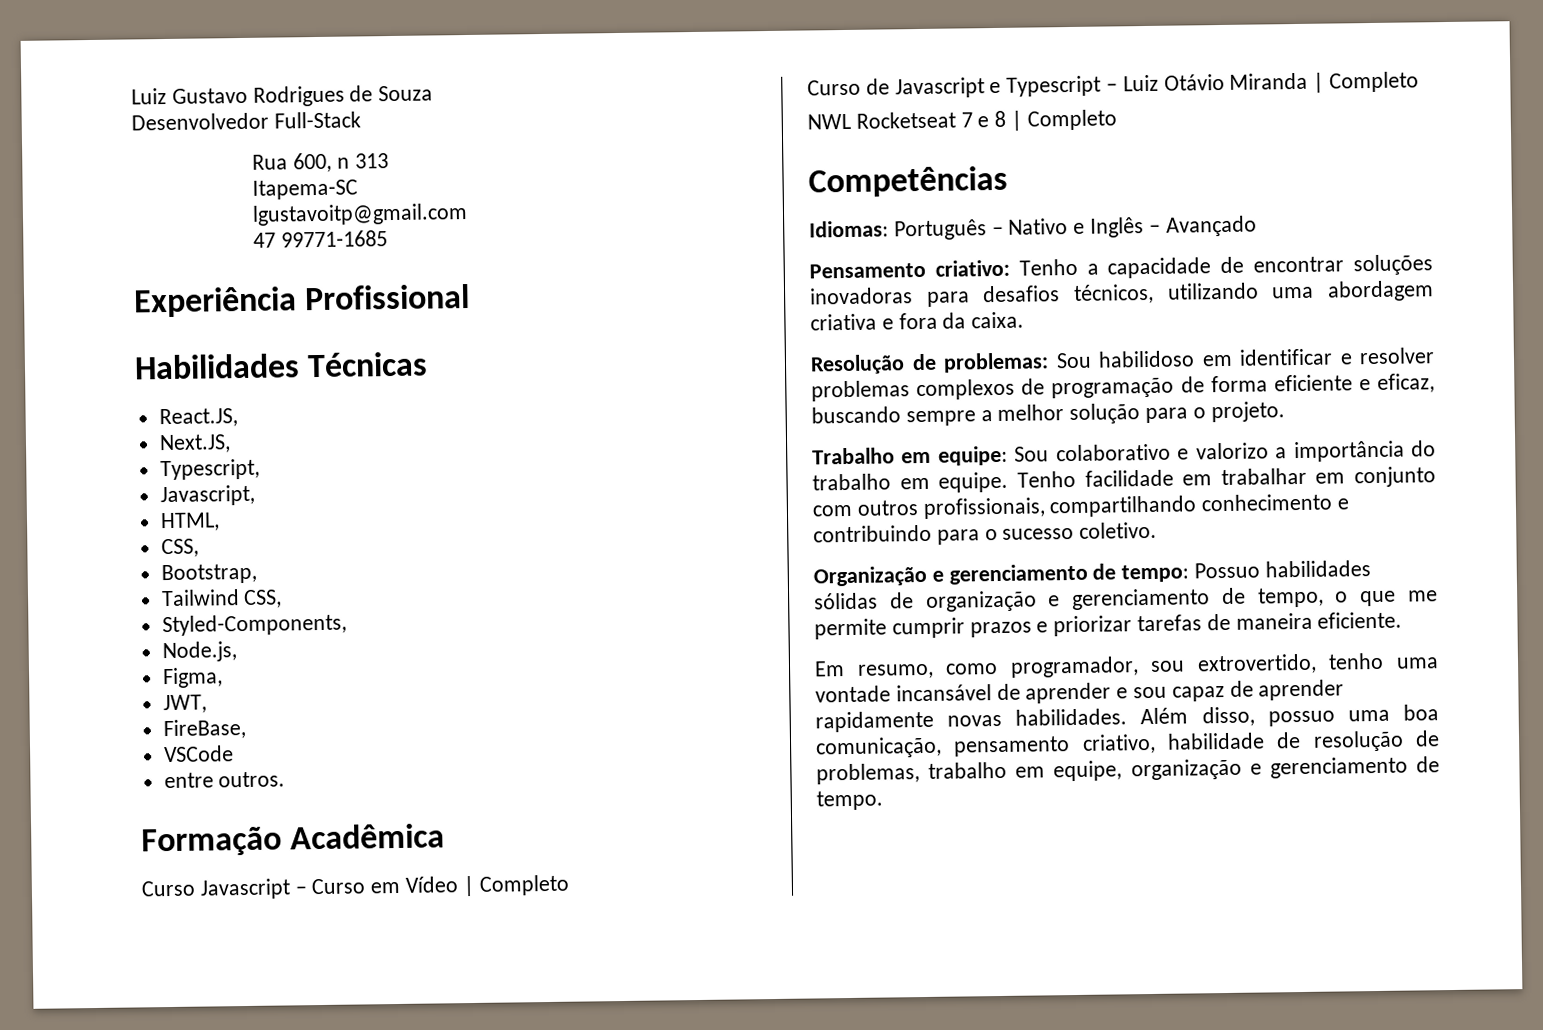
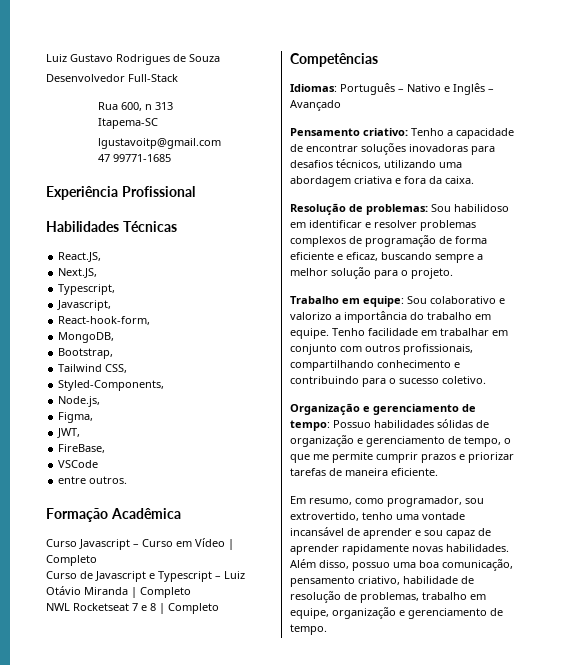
- HTML,
- CSS,
+ React-hook-form,
+ MongoDB,

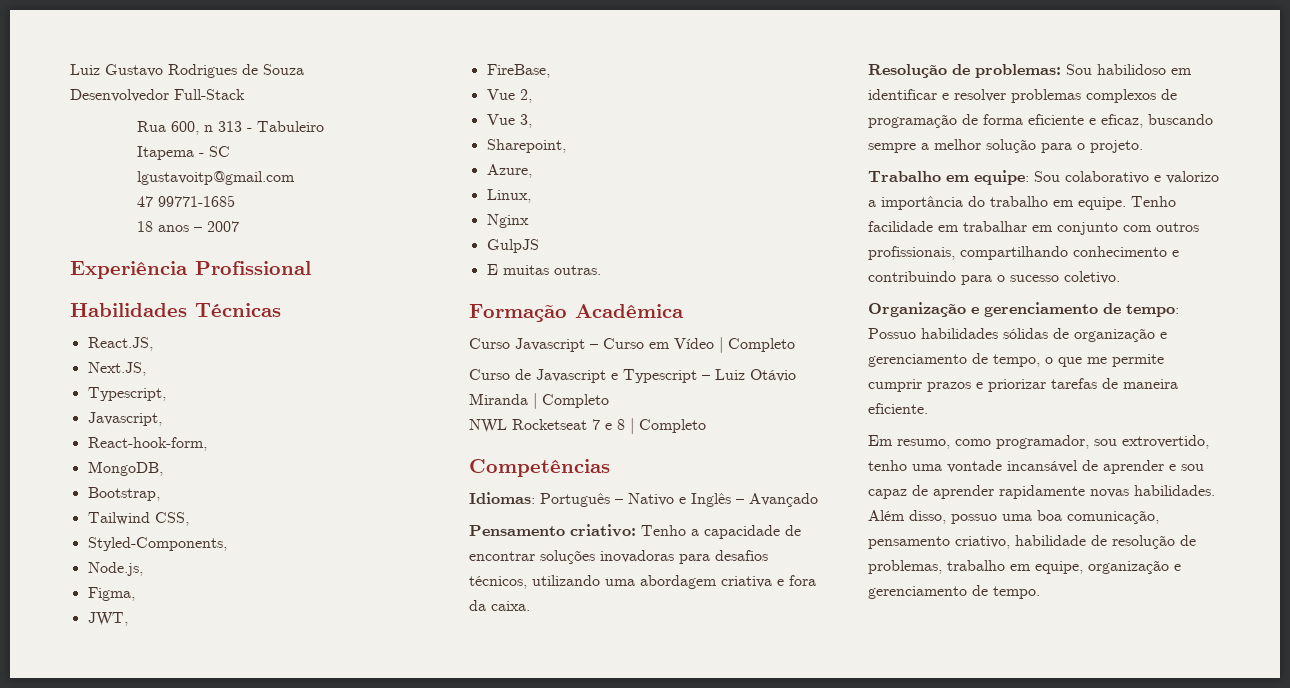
- Rua 600, n 313
- Itapema-SC
+ Rua 600, n 313 - Tabuleiro
+ Itapema - SC
+ 18 anos – 2007
- VSCode
- entre outros.
+ Vue 2,
+ Vue 3,
+ Sharepoint,
+ Azure,
+ Linux,
+ Nginx
+ GulpJS
+ E muitas outras.

